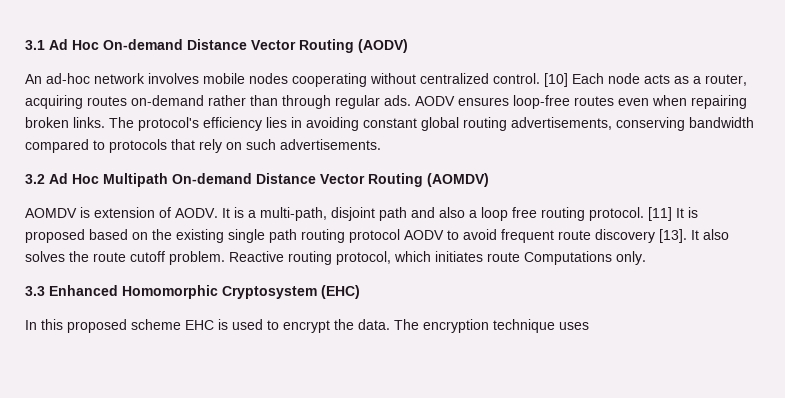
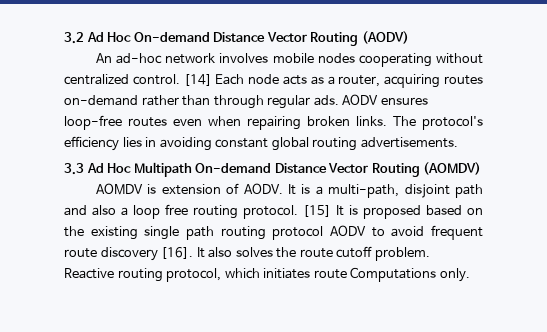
- 3.1 Ad Hoc On-demand Distance Vector Routing (AODV)
+ 3.2 Ad Hoc On-demand Distance Vector Routing (AODV)
- [10] Each node acts as a router, acquiring routes on-demand rather than through regular ads.
+ [14] Each node acts as a router, acquiring routes on-demand rather than through regular ads.
- The protocol's efficiency lies in avoiding constant global routing advertisements, conserving bandwidth compared to protocols that rely on such advertisements.
+ The protocol's efficiency lies in avoiding constant global routing advertisements.
- 3.2 Ad Hoc Multipath On-demand Distance Vector Routing (AOMDV)
+ 3.3 Ad Hoc Multipath On-demand Distance Vector Routing (AOMDV)
- [11] It is proposed based on the existing single path routing protocol AODV to avoid frequent route discovery [13].
+ [15] It is proposed based on the existing single path routing protocol AODV to avoid frequent route discovery [16].
- 3.3 Enhanced Homomorphic Cryptosystem (EHC)
- In this proposed scheme EHC is used to encrypt the data. The encryption technique uses

